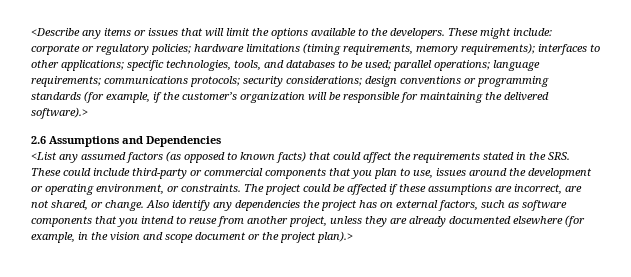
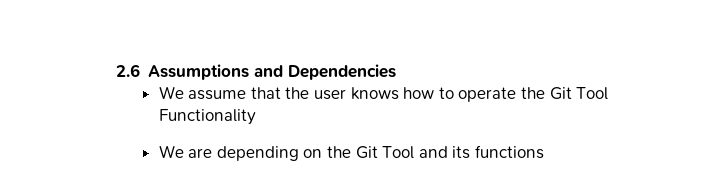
- <Describe any items or issues that will limit the options available to the developers. These might include: corporate or regulatory policies; hardware limitations (timing requirements, memory requirements); interfaces to other applications; specific technologies, tools, and databases to be used; parallel operations; language requirements; communications protocols; security considerations; design conventions or programming standards (for example, if the customer’s organization will be responsible for maintaining the delivered software).>
  2.6 Assumptions and Dependencies
- <List any assumed factors (as opposed to known facts) that could affect the requirements stated in the SRS. These could include third-party or commercial components that you plan to use, issues around the development or operating environment, or constraints. The project could be affected if these assumptions are incorrect, are not shared, or change. Also identify any dependencies the project has on external factors, such as software components that you intend to reuse from another project, unless they are already documented elsewhere (for example, in the vision and scope document or the project plan).>
+ We assume that the user knows how to operate the Git Tool Functionality
+ We are depending on the Git Tool and its functions

